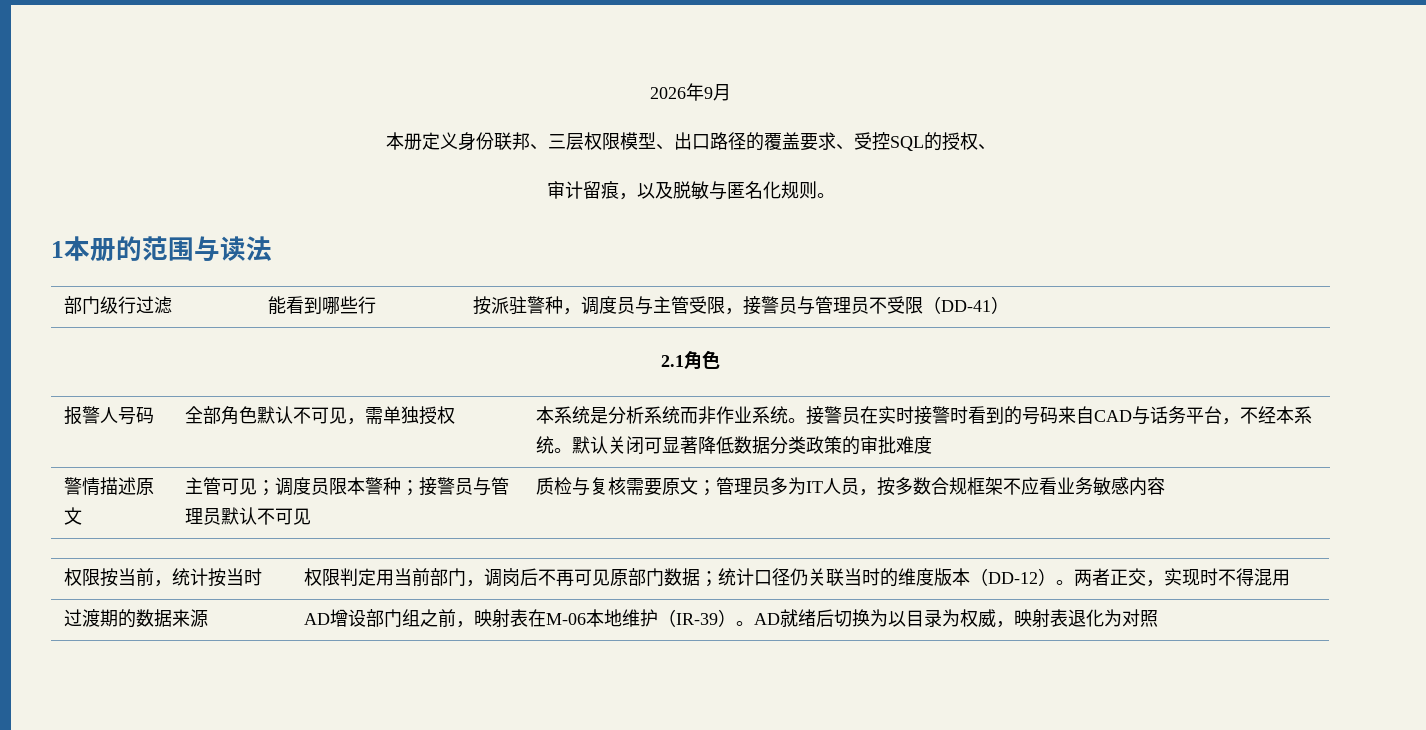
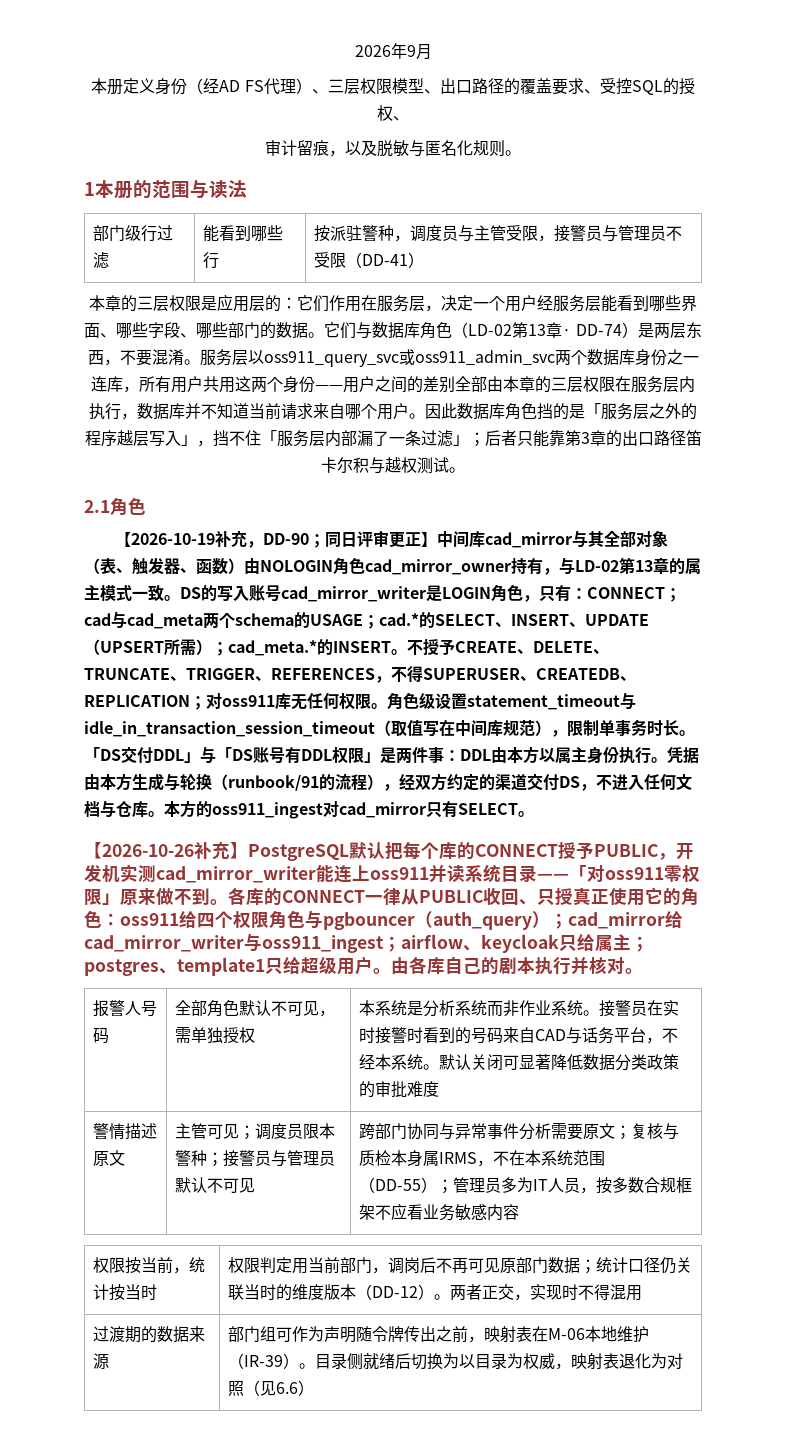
- 本册定义身份联邦、三层权限模型、出口路径的覆盖要求、受控SQL的授权、
+ 本册定义身份（经AD FS代理）、三层权限模型、出口路径的覆盖要求、受控SQL的授权、
+ 本章的三层权限是应用层的：它们作用在服务层，决定一个用户经服务层能看到哪些界面、哪些字段、哪些部门的数据。它们与数据库角色（LD-02第13章· DD-74）是两层东西，不要混淆。服务层以oss911_query_svc或oss911_admin_svc两个数据库身份之一连库，所有用户共用这两个身份——用户之间的差别全部由本章的三层权限在服务层内执行，数据库并不知道当前请求来自哪个用户。因此数据库角色挡的是「服务层之外的程序越层写入」，挡不住「服务层内部漏了一条过滤」；后者只能靠第3章的出口路径笛卡尔积与越权测试。
  2.1角色
+ 【2026-10-19补充，DD-90；同日评审更正】中间库cad_mirror与其全部对象（表、触发器、函数）由NOLOGIN角色cad_mirror_owner持有，与LD-02第13章的属主模式一致。DS的写入账号cad_mirror_writer是LOGIN角色，只有：CONNECT；cad与cad_meta两个schema的USAGE；cad.*的SELECT、INSERT、UPDATE（UPSERT所需）；cad_meta.*的INSERT。不授予CREATE、DELETE、TRUNCATE、TRIGGER、REFERENCES，不得SUPERUSER、CREATEDB、REPLICATION；对oss911库无任何权限。角色级设置statement_timeout与idle_in_transaction_session_timeout（取值写在中间库规范），限制单事务时长。「DS交付DDL」与「DS账号有DDL权限」是两件事：DDL由本方以属主身份执行。凭据由本方生成与轮换（runbook/91的流程），经双方约定的渠道交付DS，不进入任何文档与仓库。本方的oss911_ingest对cad_mirror只有SELECT。
+ 【2026-10-26补充】PostgreSQL默认把每个库的CONNECT授予PUBLIC，开发机实测cad_mirror_writer能连上oss911并读系统目录——「对oss911零权限」原来做不到。各库的CONNECT一律从PUBLIC收回、只授真正使用它的角色：oss911给四个权限角色与pgbouncer（auth_query）；cad_mirror给cad_mirror_writer与oss911_ingest；airflow、keycloak只给属主；postgres、template1只给超级用户。由各库自己的剧本执行并核对。
- 质检与复核需要原文；管理员多为IT人员，按多数合规框架不应看业务敏感内容
+ 跨部门协同与异常事件分析需要原文；复核与质检本身属IRMS，不在本系统范围（DD-55）；管理员多为IT人员，按多数合规框架不应看业务敏感内容
- 过渡期的数据来源 | AD增设部门组之前，映射表在M-06本地维护（IR-39）。AD就绪后切换为以目录为权威，映射表退化为对照
+ 过渡期的数据来源 | 部门组可作为声明随令牌传出之前，映射表在M-06本地维护（IR-39）。目录侧就绪后切换为以目录为权威，映射表退化为对照（见6.6）

